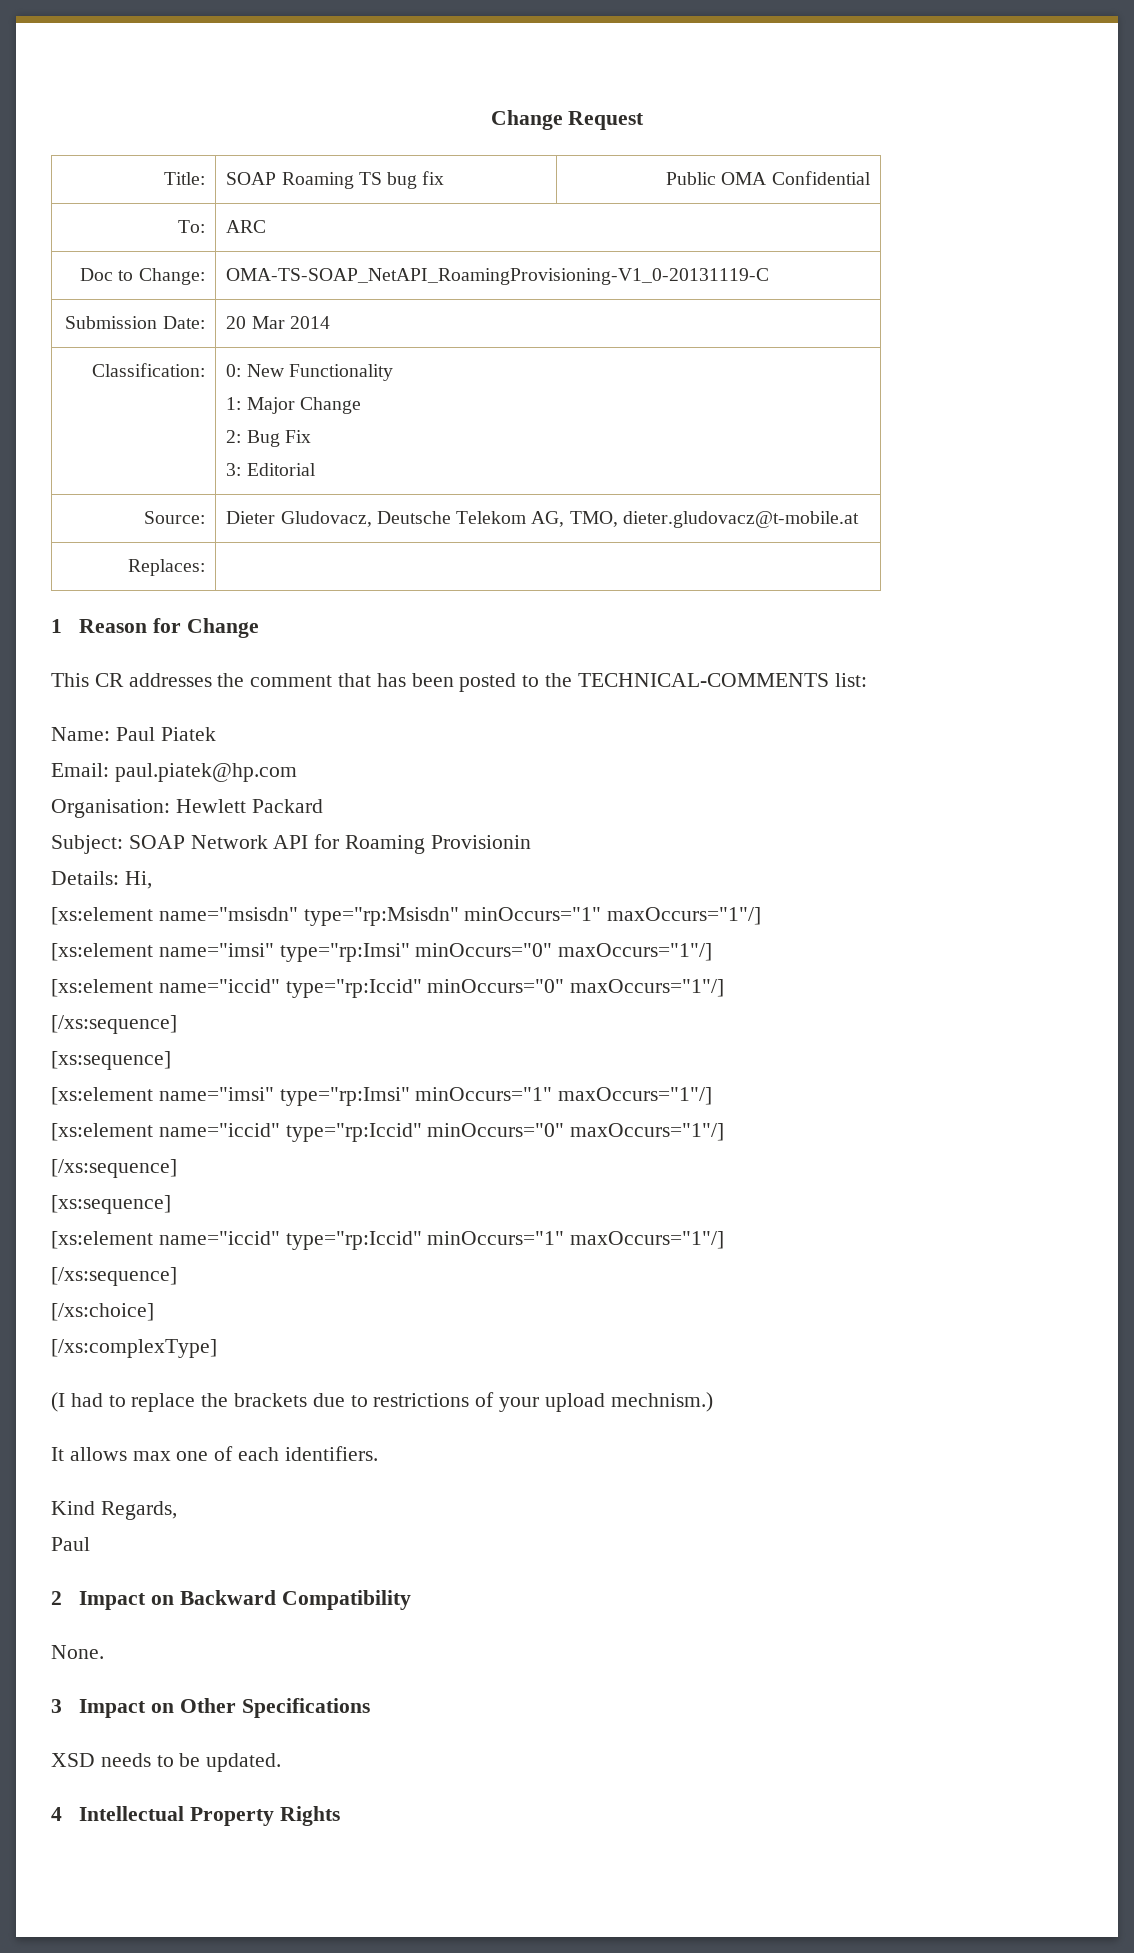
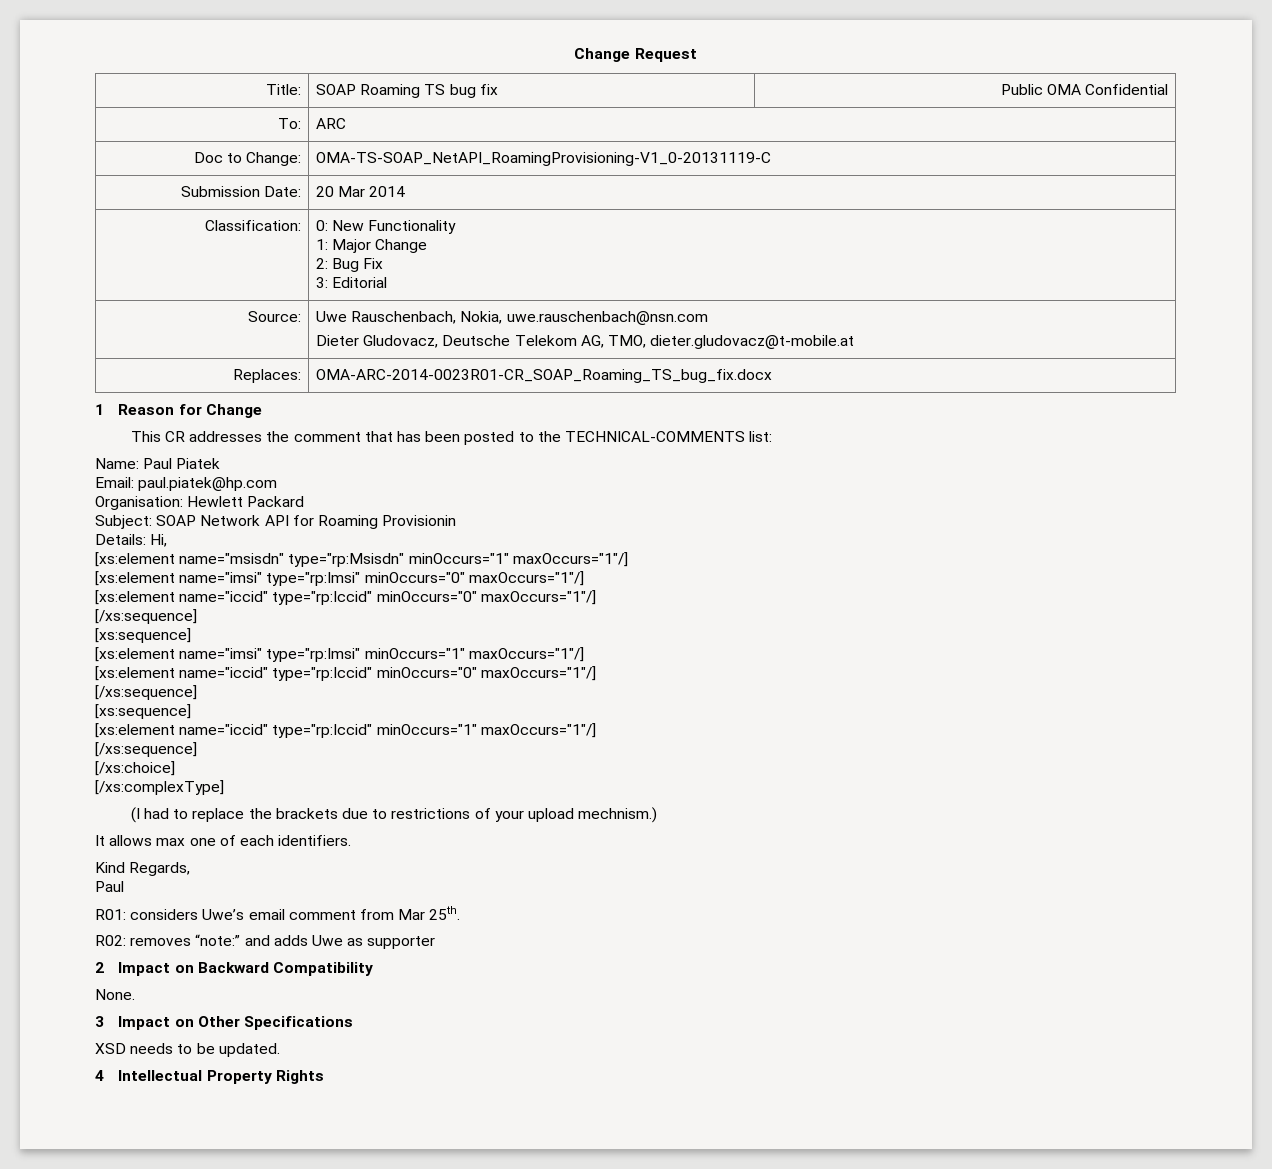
- Source: | Dieter Gludovacz, Deutsche Telekom AG, TMO, dieter.gludovacz@t-mobile.at
+ Source: | Uwe Rauschenbach, Nokia, uwe.rauschenbach@nsn.com
+ Dieter Gludovacz, Deutsche Telekom AG, TMO, dieter.gludovacz@t-mobile.at
- Replaces: |
+ Replaces: | OMA-ARC-2014-0023R01-CR_SOAP_Roaming_TS_bug_fix.docx
+ R01: considers Uwe’s email comment from Mar 25th.
+ R02: removes “note:” and adds Uwe as supporter

